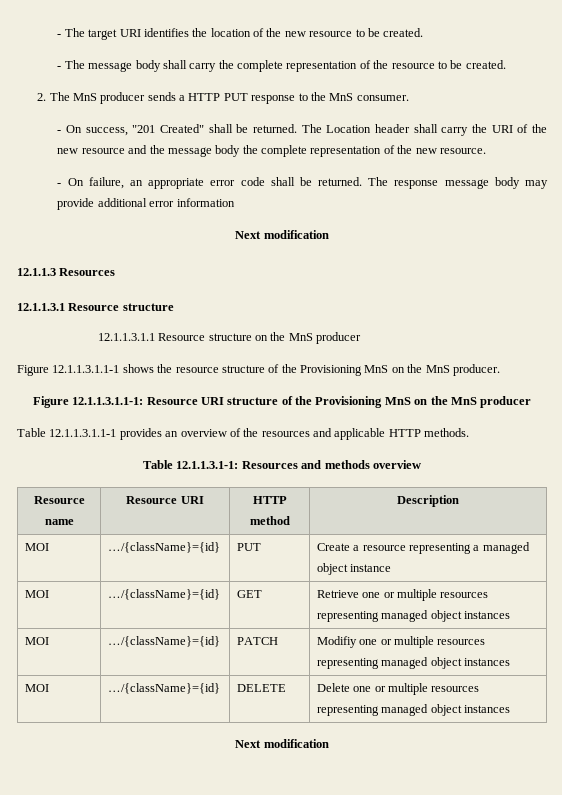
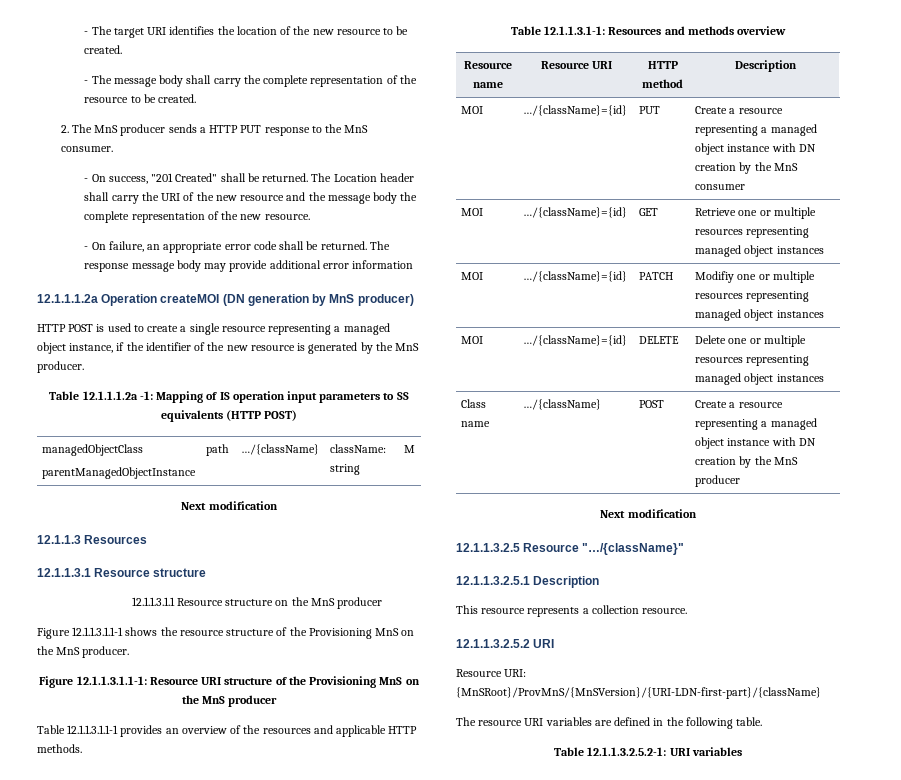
+ 12.1.1.1.2a Operation createMOI (DN generation by MnS producer)
+ HTTP POST is used to create a single resource representing a managed object instance, if the identifier of the new resource is generated by the MnS producer.
+ Table 12.1.1.1.2a -1: Mapping of IS operation input parameters to SS equivalents (HTTP POST)
+ managedObjectClass
+ parentManagedObjectInstance | path | …/{className} | className: string | M
- MOI | …/{className}={id} | PUT | Create a resource representing a managed object instance
+ MOI | …/{className}={id} | PUT | Create a resource representing a managed object instance with DN creation by the MnS consumer
  MOI | …/{className}={id} | DELETE | Delete one or multiple resources representing managed object instances
+ Class name | …/{className} | POST | Create a resource representing a managed object instance with DN creation by the MnS producer
  Next modification
+ 12.1.1.3.2.5 Resource "…/{className}"
+ 12.1.1.3.2.5.1 Description
+ This resource represents a collection resource.
+ 12.1.1.3.2.5.2 URI
+ Resource URI: {MnSRoot}/ProvMnS/{MnSVersion}/{URI-LDN-first-part}/{className}
+ The resource URI variables are defined in the following table.
+ Table 12.1.1.3.2.5.2-1: URI variables

